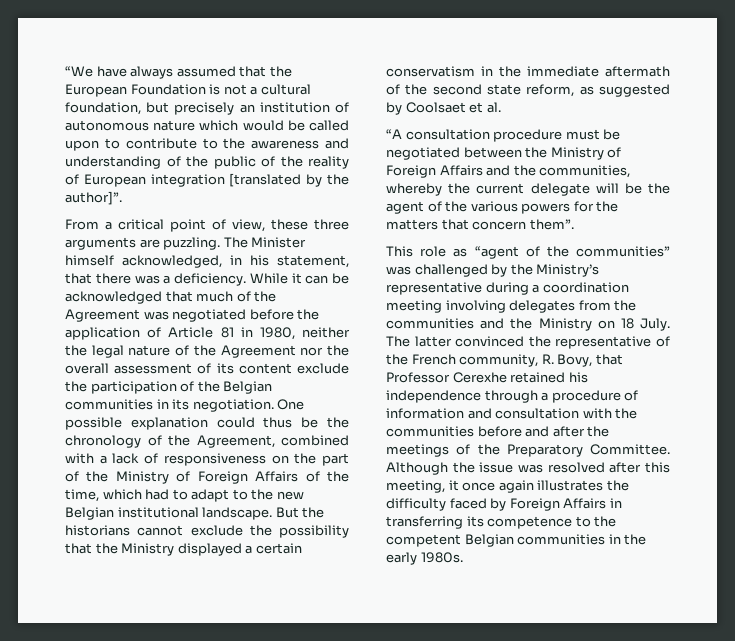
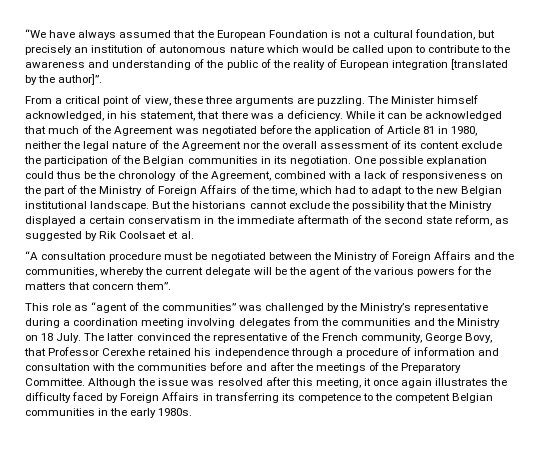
- But the historians cannot exclude the possibility that the Ministry displayed a certain conservatism in the immediate aftermath of the second state reform, as suggested by Coolsaet et al.
+ But the historians cannot exclude the possibility that the Ministry displayed a certain conservatism in the immediate aftermath of the second state reform, as suggested by Rik Coolsaet et al.
- The latter convinced the representative of the French community, R. Bovy, that Professor Cerexhe retained his independence through a procedure of information and consultation with the communities before and after the meetings of the Preparatory Committee.
+ The latter convinced the representative of the French community, George Bovy, that Professor Cerexhe retained his independence through a procedure of information and consultation with the communities before and after the meetings of the Preparatory Committee.

